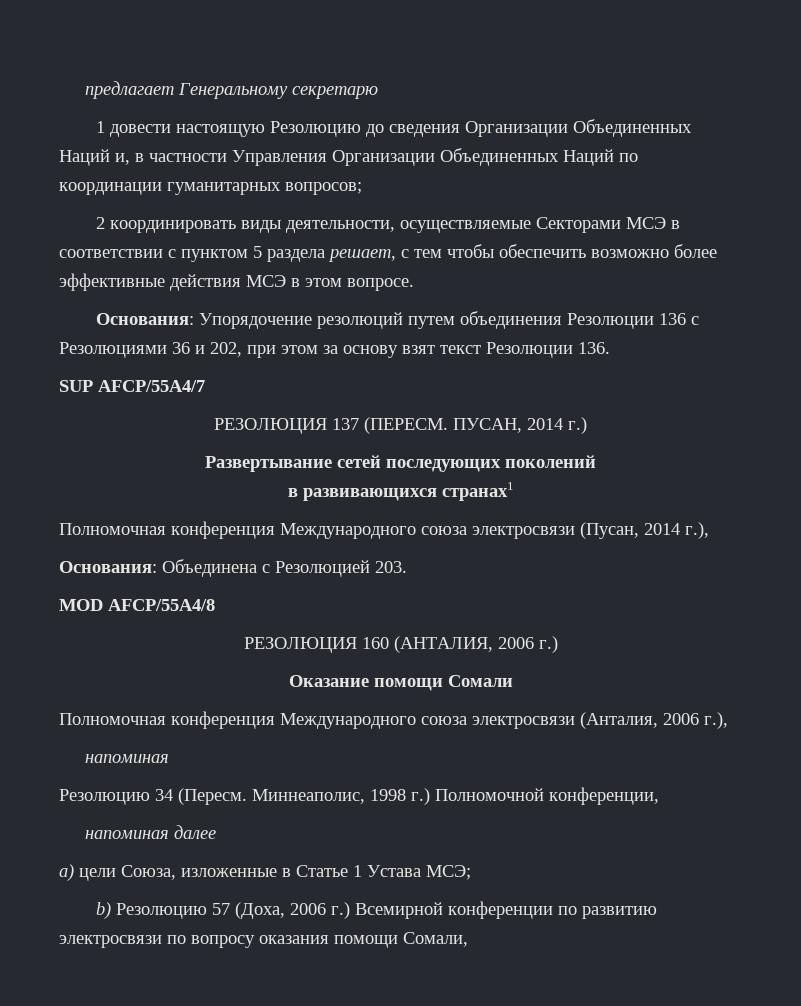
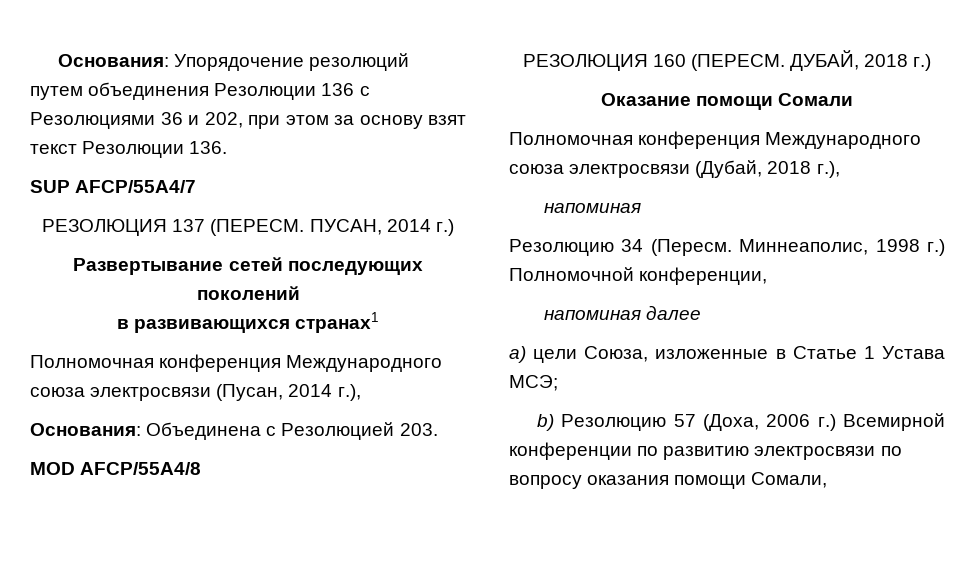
- предлагает Генеральному секретарю
- 1 довести настоящую Резолюцию до сведения Организации Объединенных Наций и, в частности Управления Организации Объединенных Наций по координации гуманитарных вопросов;
- 2 координировать виды деятельности, осуществляемые Секторами МСЭ в соответствии с пунктом 5 раздела решает, с тем чтобы обеспечить возможно более эффективные действия МСЭ в этом вопросе.
- РЕЗОЛЮЦИЯ 160 (АНТАЛИЯ, 2006 г.)
+ РЕЗОЛЮЦИЯ 160 (ПЕРЕСМ. ДУБАЙ, 2018 г.)
- Полномочная конференция Международного союза электросвязи (Анталия, 2006 г.),
+ Полномочная конференция Международного союза электросвязи (Дубай, 2018 г.),

